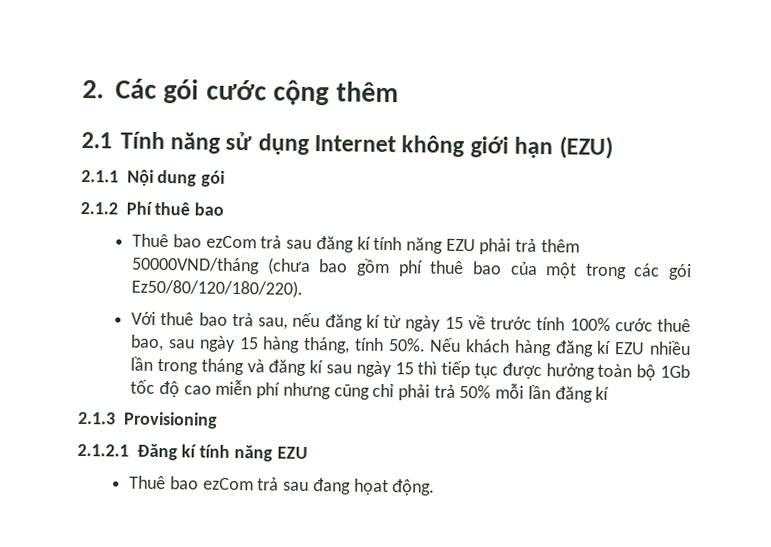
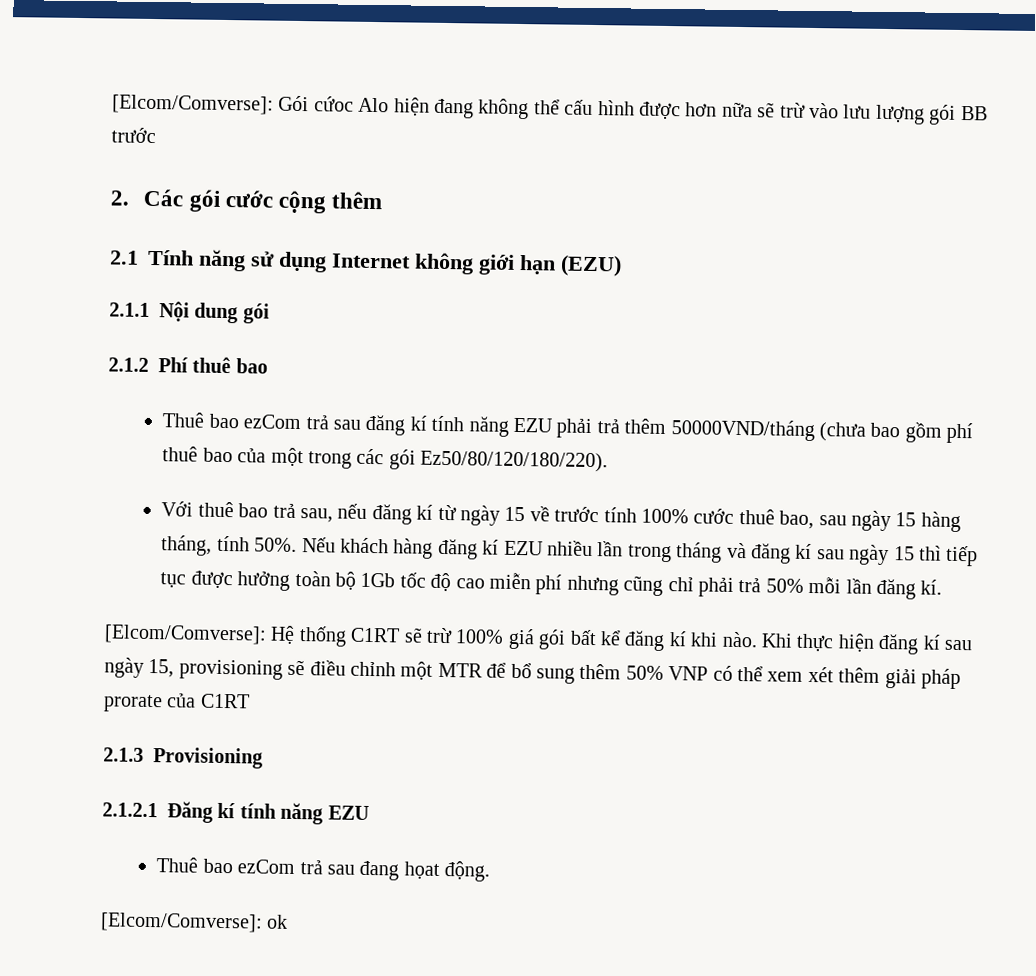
+ [Elcom/Comverse]: Gói cứoc Alo hiện đang không thể cấu hình được hơn nữa sẽ trừ vào lưu lượng gói BB trước
- Nếu khách hàng đăng kí EZU nhiều lần trong tháng và đăng kí sau ngày 15 thì tiếp tục được hưởng toàn bộ 1Gb tốc độ cao miễn phí nhưng cũng chỉ phải trả 50% mỗi lần đăng kí
+ Nếu khách hàng đăng kí EZU nhiều lần trong tháng và đăng kí sau ngày 15 thì tiếp tục được hưởng toàn bộ 1Gb tốc độ cao miễn phí nhưng cũng chỉ phải trả 50% mỗi lần đăng kí.
+ [Elcom/Comverse]: Hệ thống C1RT sẽ trừ 100% giá gói bất kể đăng kí khi nào. Khi thực hiện đăng kí sau ngày 15, provisioning sẽ điều chỉnh một MTR để bổ sung thêm 50% VNP có thể xem xét thêm giải pháp prorate của C1RT
+ [Elcom/Comverse]: ok

